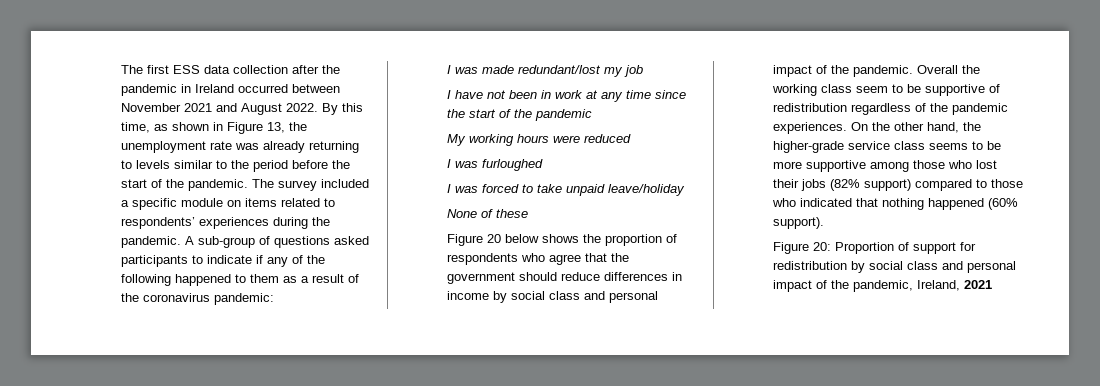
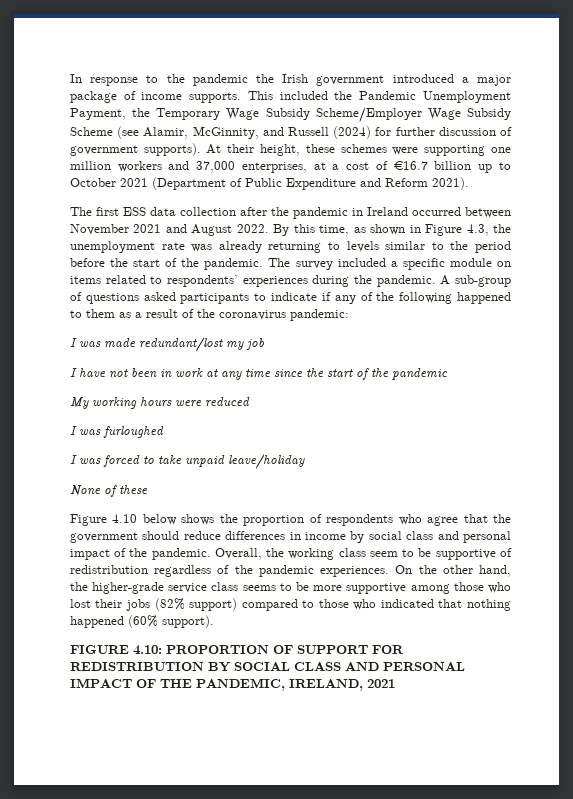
+ In response to the pandemic the Irish government introduced a major package of income supports. This included the Pandemic Unemployment Payment, the Temporary Wage Subsidy Scheme/Employer Wage Subsidy Scheme (see Alamir, McGinnity, and Russell (2024) for further discussion of government supports). At their height, these schemes were supporting one million workers and 37,000 enterprises, at a cost of €16.7 billion up to October 2021 (Department of Public Expenditure and Reform 2021).
- By this time, as shown in Figure 13, the unemployment rate was already returning to levels similar to the period before the start of the pandemic.
+ By this time, as shown in Figure 4.3, the unemployment rate was already returning to levels similar to the period before the start of the pandemic.
- Figure 20 below shows the proportion of respondents who agree that the government should reduce differences in income by social class and personal impact of the pandemic.
+ Figure 4.10 below shows the proportion of respondents who agree that the government should reduce differences in income by social class and personal impact of the pandemic.
- Overall the working class seem to be supportive of redistribution regardless of the pandemic experiences.
+ Overall, the working class seem to be supportive of redistribution regardless of the pandemic experiences.
- Figure 20: Proportion of support for redistribution by social class and personal impact of the pandemic, Ireland, 2021
+ FIGURE 4.10: PROPORTION OF SUPPORT FOR REDISTRIBUTION BY SOCIAL CLASS AND PERSONAL IMPACT OF THE PANDEMIC, IRELAND, 2021

